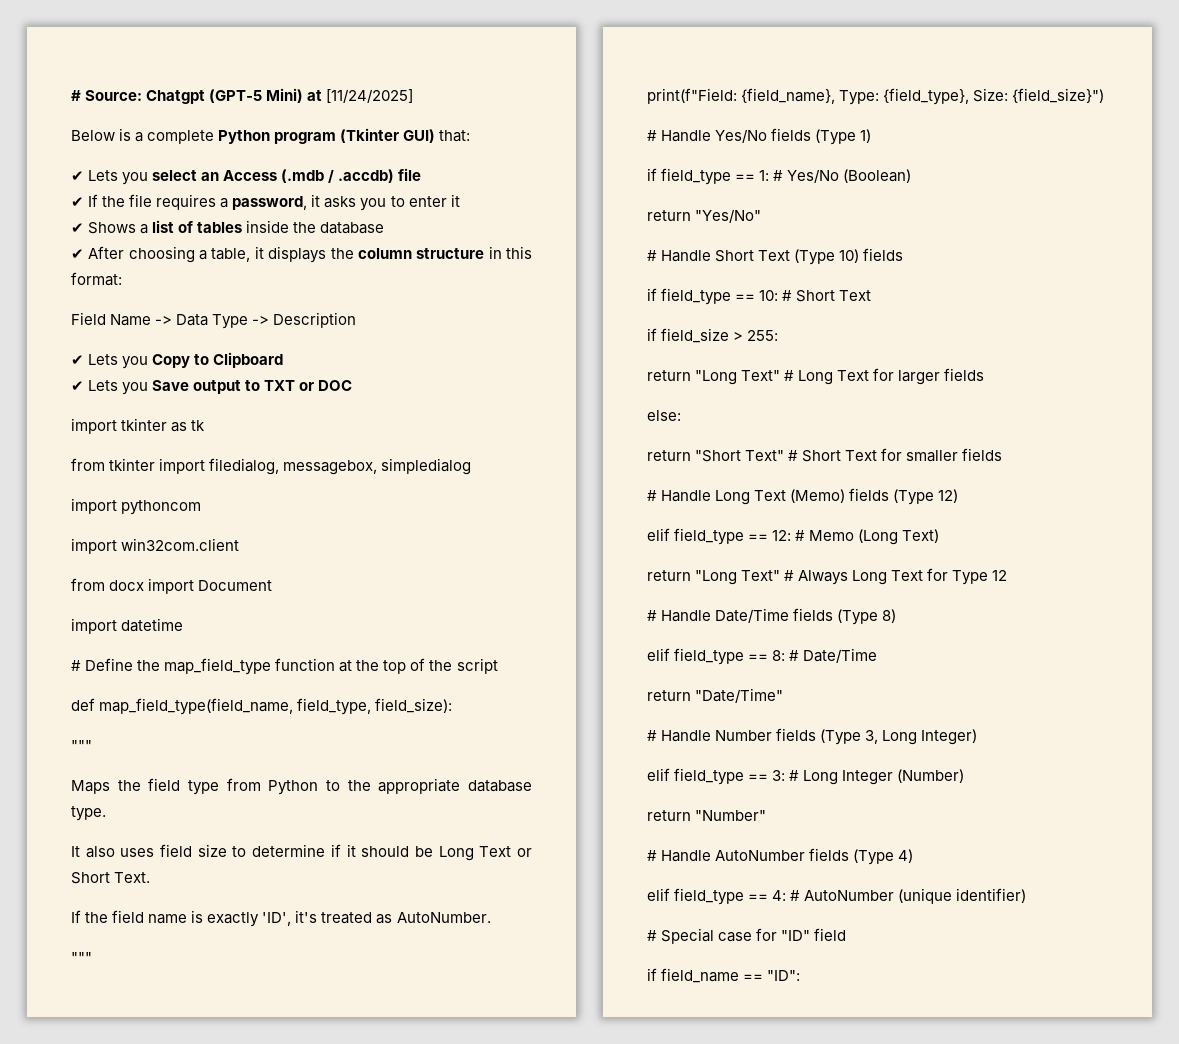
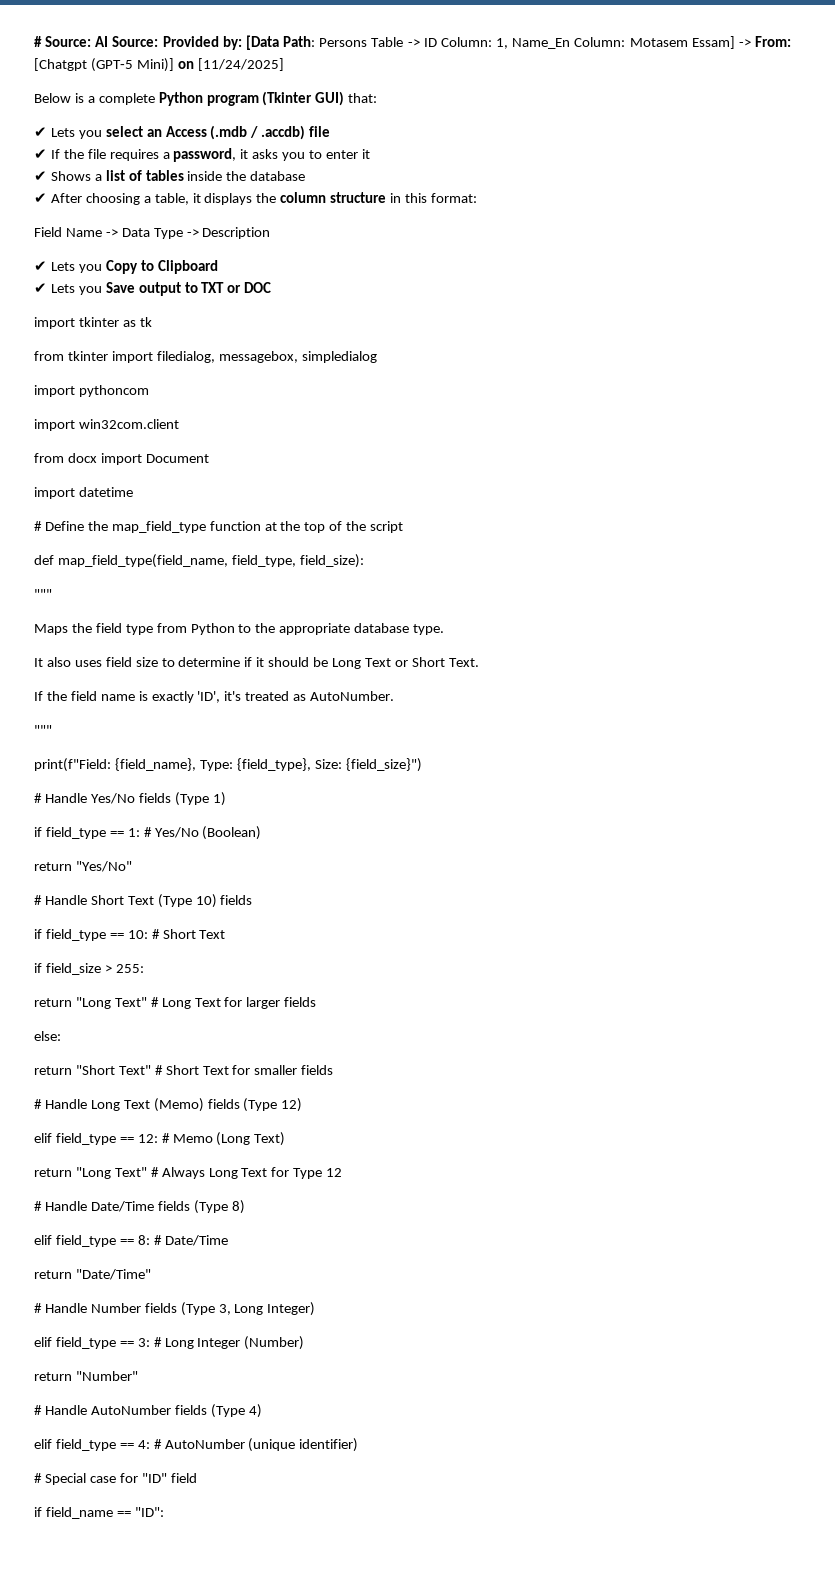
- # Source: Chatgpt (GPT‑5 Mini) at [11/24/2025]
+ # Source: AI Source: Provided by: [Data Path: Persons Table -> ID Column: 1, Name_En Column: Motasem Essam] -> From: [Chatgpt (GPT‑5 Mini)] on [11/24/2025]

